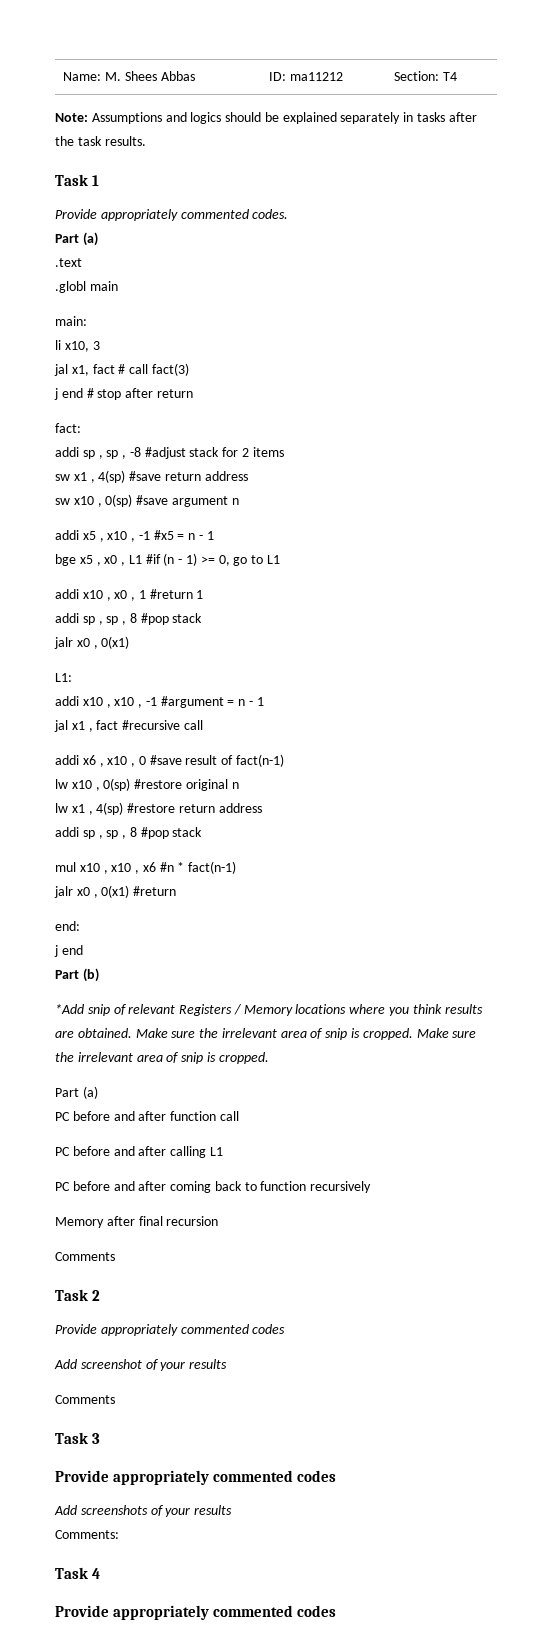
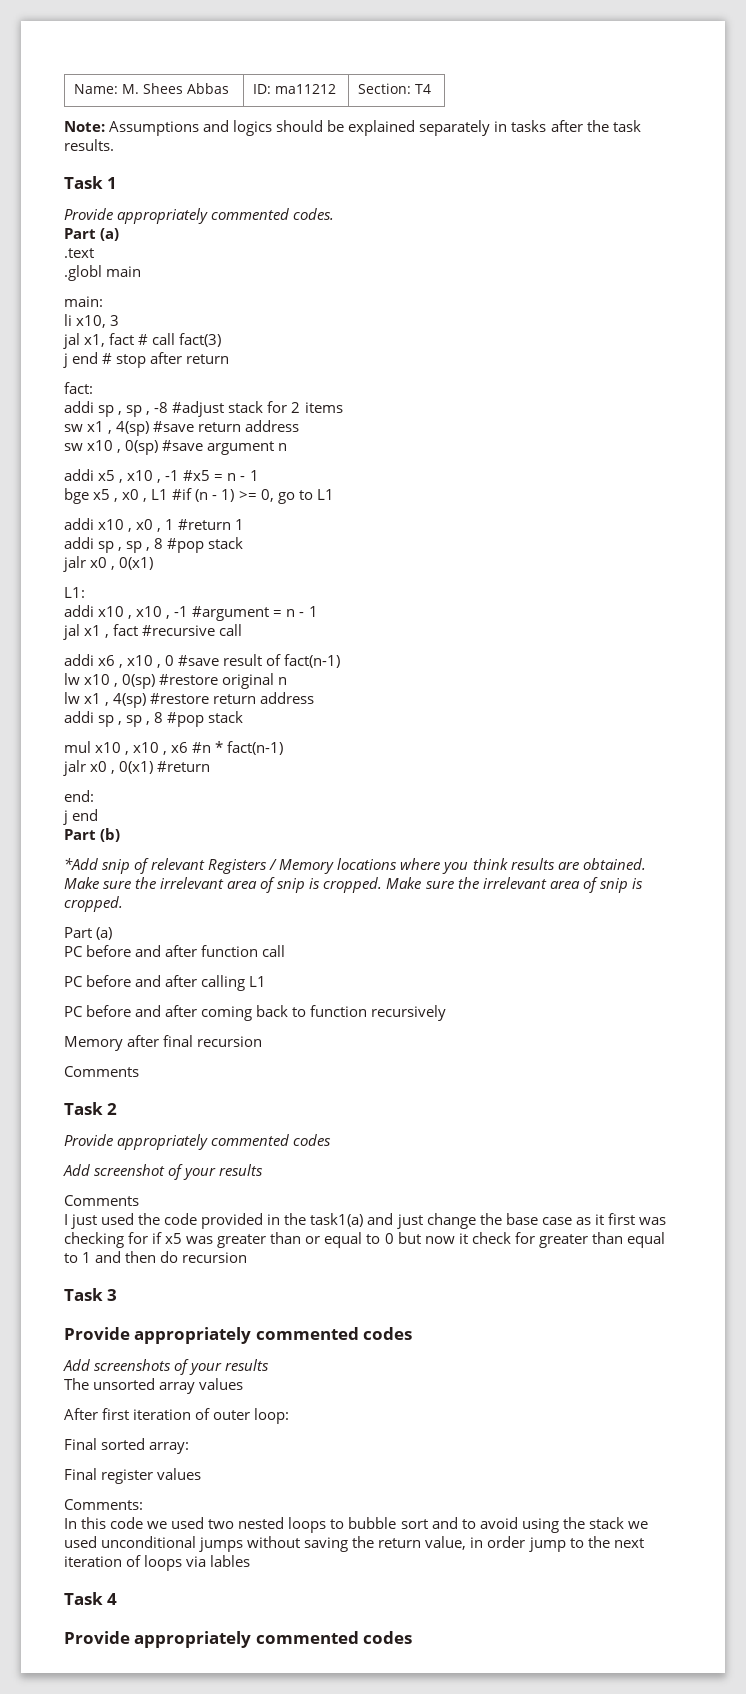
+ I just used the code provided in the task1(a) and just change the base case as it first was checking for if x5 was greater than or equal to 0 but now it check for greater than equal to 1 and then do recursion
+ The unsorted array values
+ After first iteration of outer loop:
+ Final sorted array:
+ Final register values
  Comments:
+ In this code we used two nested loops to bubble sort and to avoid using the stack we used unconditional jumps without saving the return value, in order jump to the next iteration of loops via lables

